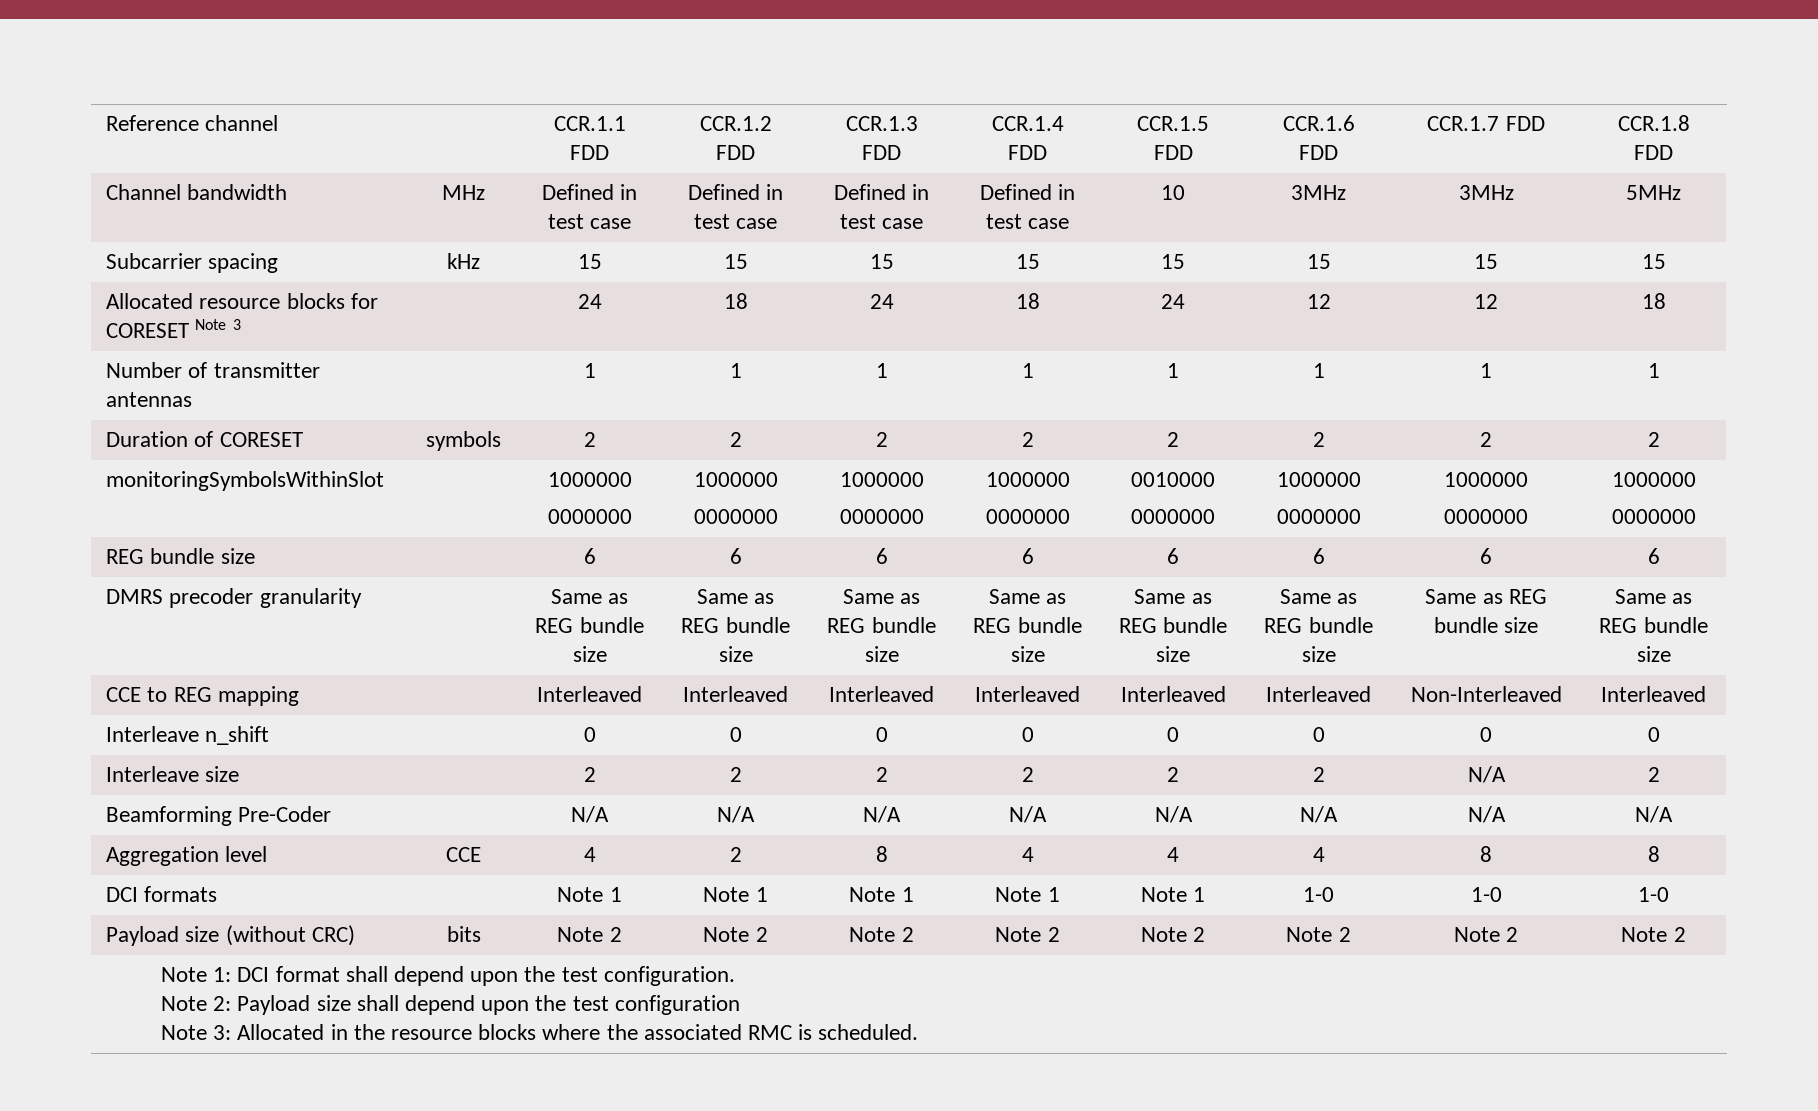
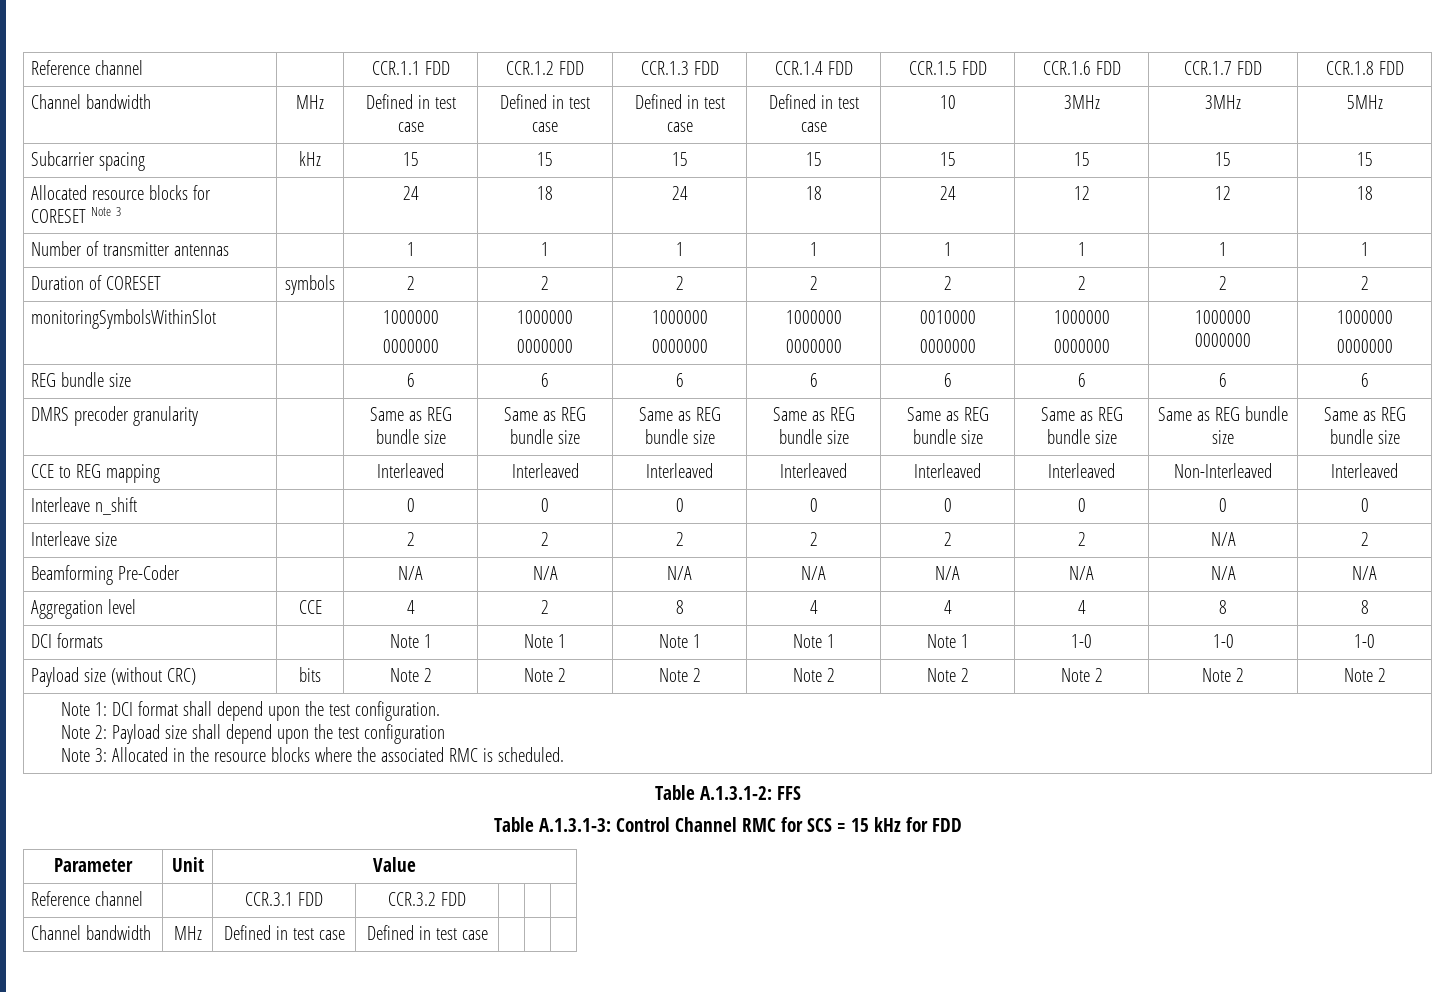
+ Table A.1.3.1-2: FFS
+ Table A.1.3.1-3: Control Channel RMC for SCS = 15 kHz for FDD
+ Parameter | Unit | Value
+ Reference channel | | CCR.3.1 FDD | CCR.3.2 FDD | | |
+ Channel bandwidth | MHz | Defined in test case | Defined in test case | | |

